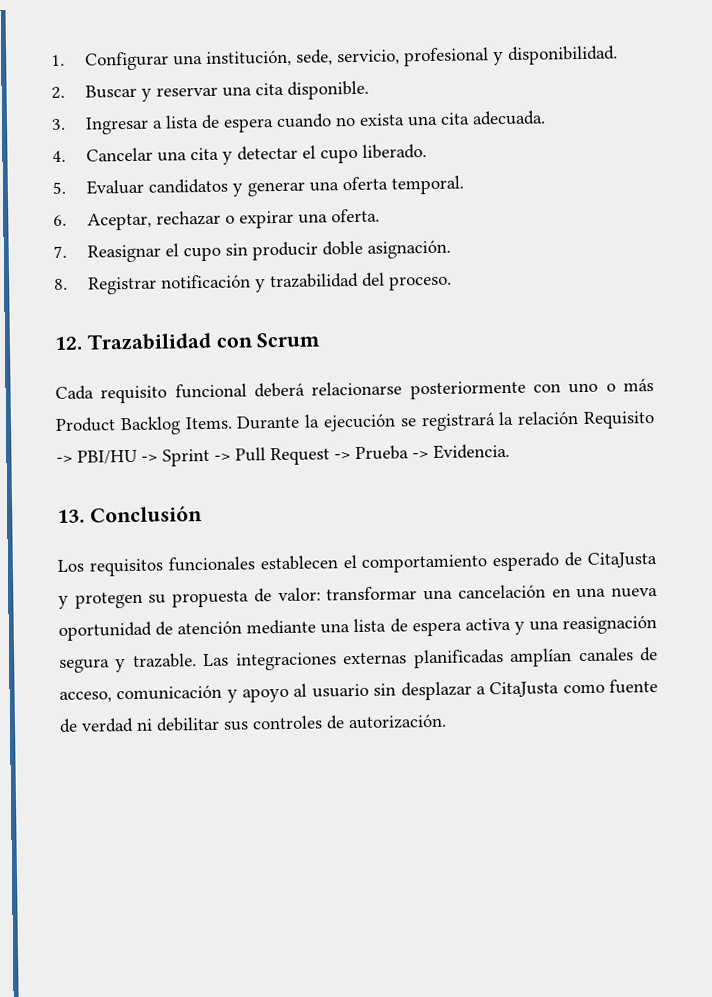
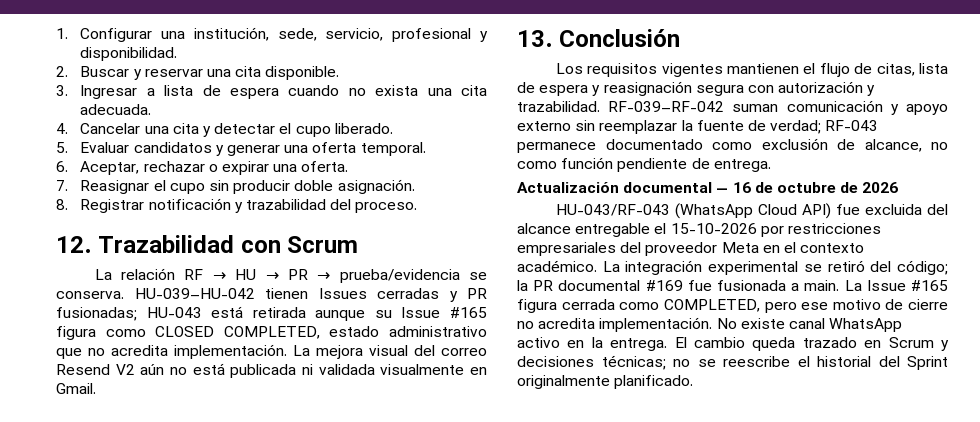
- Cada requisito funcional deberá relacionarse posteriormente con uno o más Product Backlog Items. Durante la ejecución se registrará la relación Requisito -> PBI/HU -> Sprint -> Pull Request -> Prueba -> Evidencia.
+ La relación RF → HU → PR → prueba/evidencia se conserva. HU-039–HU-042 tienen Issues cerradas y PR fusionadas; HU-043 está retirada aunque su Issue #165 figura como CLOSED COMPLETED, estado administrativo que no acredita implementación. La mejora visual del correo Resend V2 aún no está publicada ni validada visualmente en Gmail.
  13. Conclusión
- Los requisitos funcionales establecen el comportamiento esperado de CitaJusta y protegen su propuesta de valor: transformar una cancelación en una nueva oportunidad de atención mediante una lista de espera activa y una reasignación segura y trazable. Las integraciones externas planificadas amplían canales de acceso, comunicación y apoyo al usuario sin desplazar a CitaJusta como fuente de verdad ni debilitar sus controles de autorización.
+ Los requisitos vigentes mantienen el flujo de citas, lista de espera y reasignación segura con autorización y trazabilidad. RF-039–RF-042 suman comunicación y apoyo externo sin reemplazar la fuente de verdad; RF-043 permanece documentado como exclusión de alcance, no como función pendiente de entrega.
+ Actualización documental — 16 de octubre de 2026
+ HU-043/RF-043 (WhatsApp Cloud API) fue excluida del alcance entregable el 15-10-2026 por restricciones empresariales del proveedor Meta en el contexto académico. La integración experimental se retiró del código; la PR documental #169 fue fusionada a main. La Issue #165 figura cerrada como COMPLETED, pero ese motivo de cierre no acredita implementación. No existe canal WhatsApp activo en la entrega. El cambio queda trazado en Scrum y decisiones técnicas; no se reescribe el historial del Sprint originalmente planificado.

